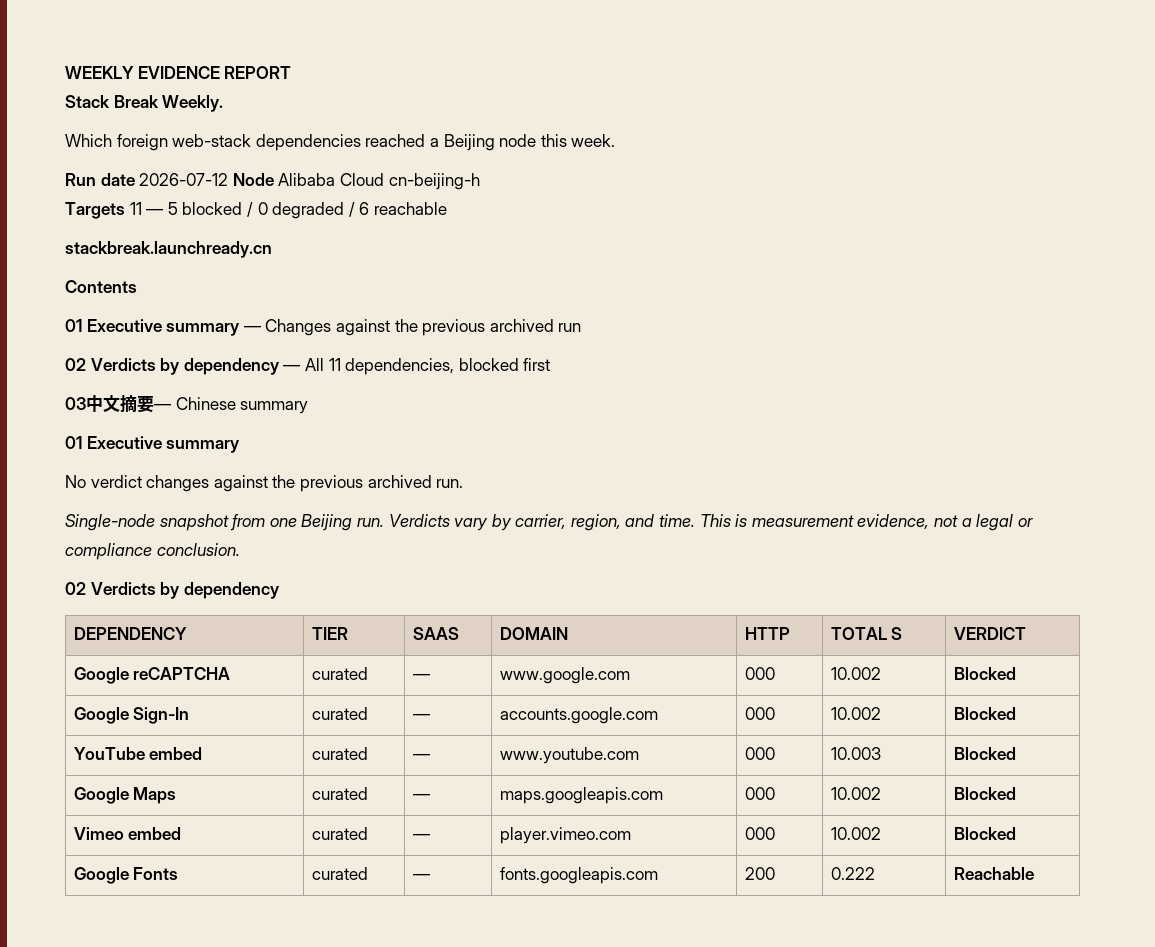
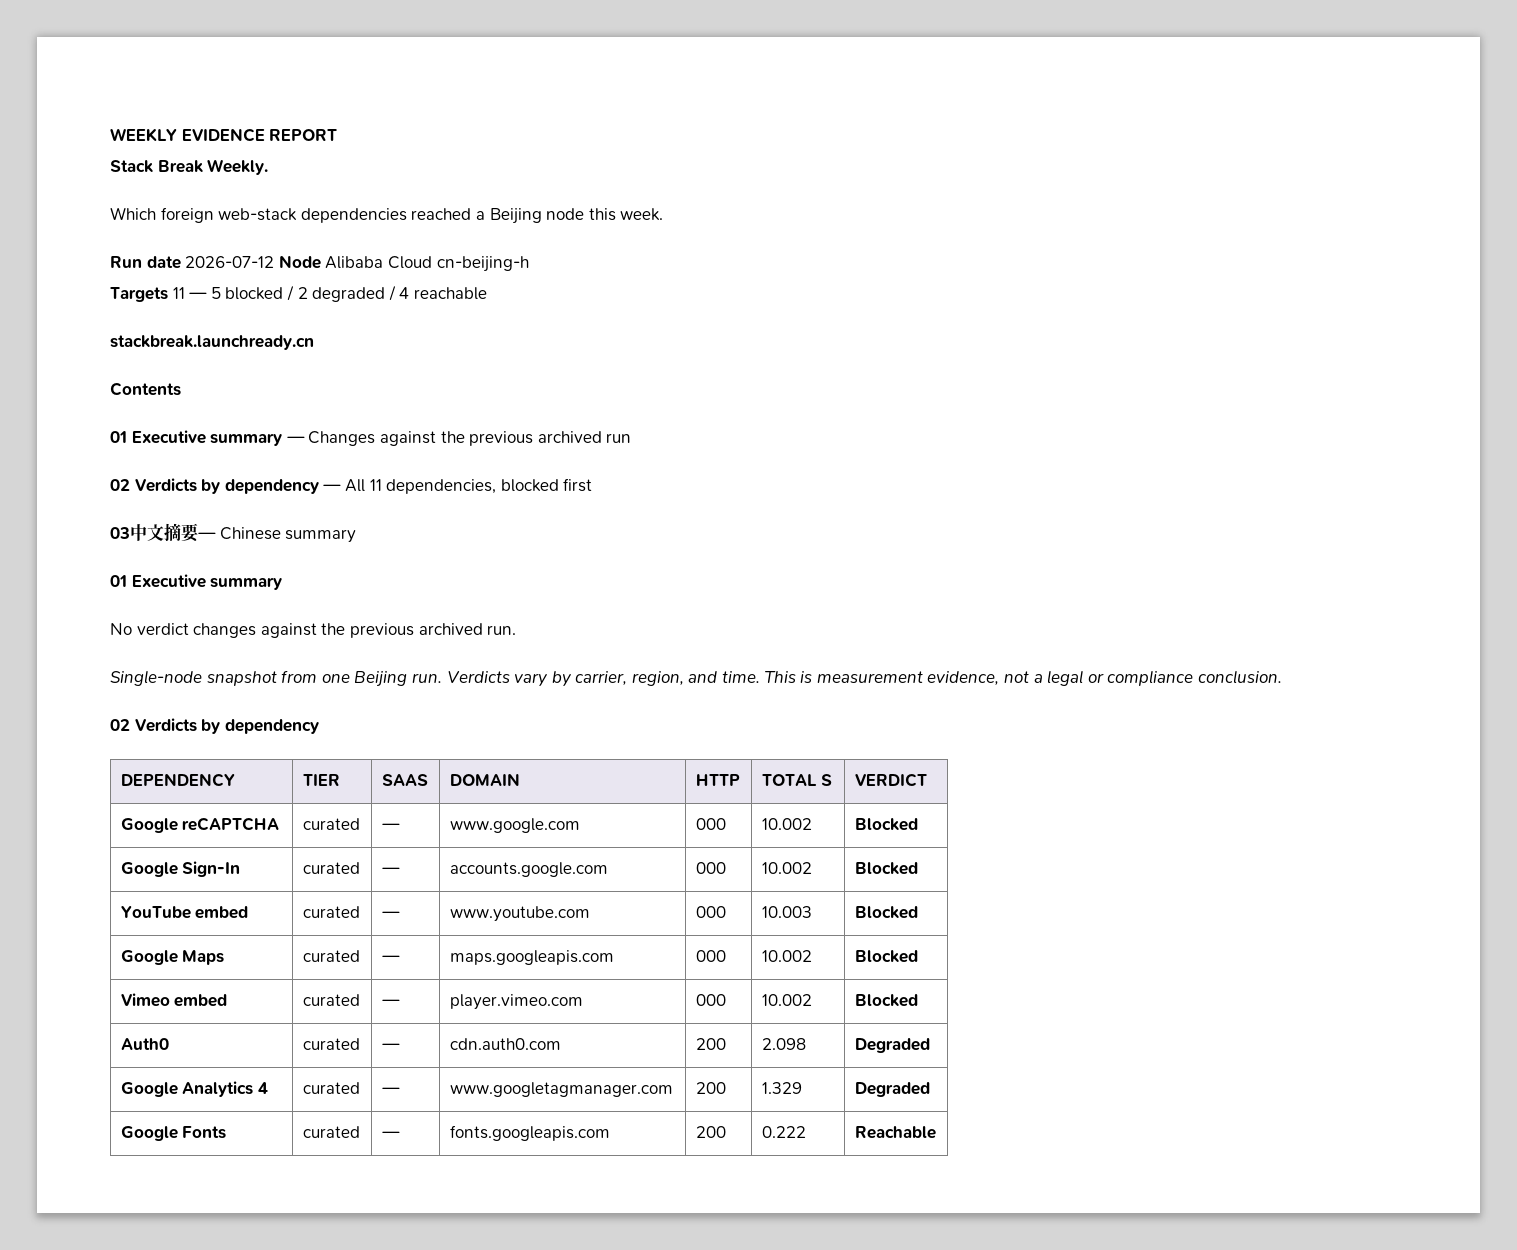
- Targets 11 — 5 blocked / 0 degraded / 6 reachable
+ Targets 11 — 5 blocked / 2 degraded / 4 reachable
+ Auth0 | curated | — | cdn.auth0.com | 200 | 2.098 | Degraded
+ Google Analytics 4 | curated | — | www.googletagmanager.com | 200 | 1.329 | Degraded

